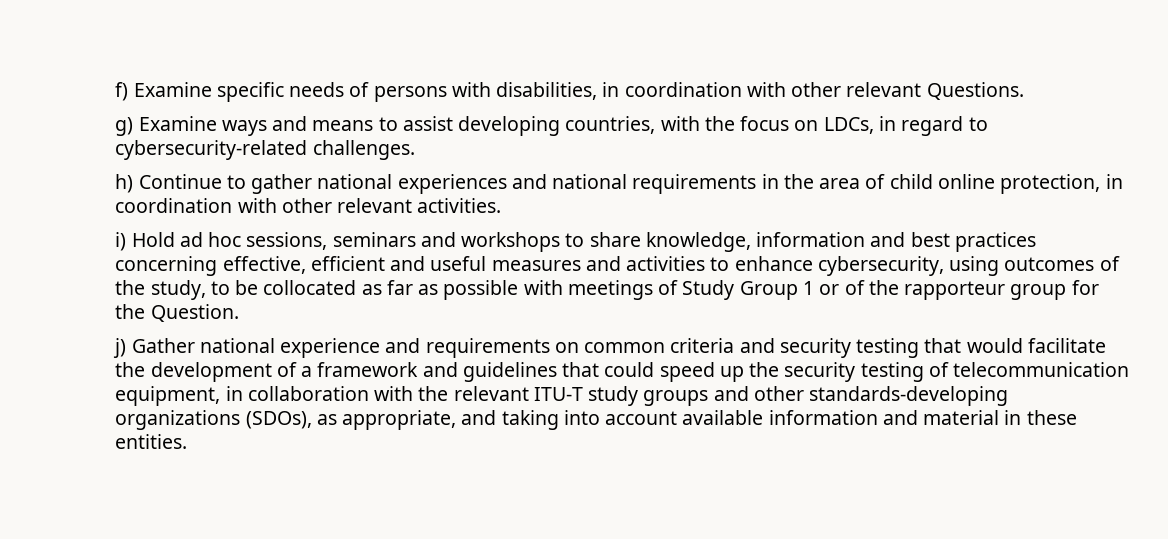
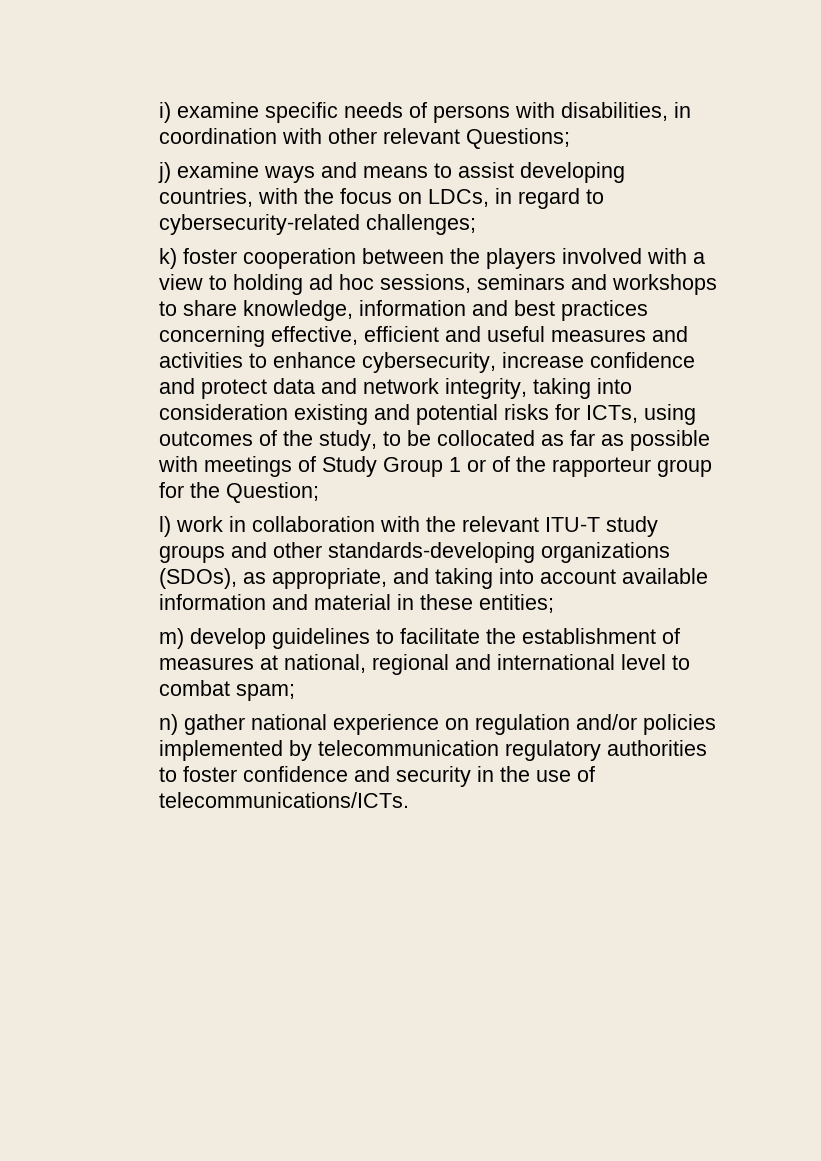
- f) Examine specific needs of persons with disabilities, in coordination with other relevant Questions.
- g) Examine ways and means to assist developing countries, with the focus on LDCs, in regard to cybersecurity-related challenges.
- h) Continue to gather national experiences and national requirements in the area of child online protection, in coordination with other relevant activities.
- i) Hold ad hoc sessions, seminars and workshops to share knowledge, information and best practices concerning effective, efficient and useful measures and activities to enhance cybersecurity, using outcomes of the study, to be collocated as far as possible with meetings of Study Group 1 or of the rapporteur group for the Question.
- j) Gather national experience and requirements on common criteria and security testing that would facilitate the development of a framework and guidelines that could speed up the security testing of telecommunication equipment, in collaboration with the relevant ITU-T study groups and other standards-developing organizations (SDOs), as appropriate, and taking into account available information and material in these entities.
+ i) examine specific needs of persons with disabilities, in coordination with other relevant Questions;
+ j) examine ways and means to assist developing countries, with the focus on LDCs, in regard to cybersecurity-related challenges;
+ k) foster cooperation between the players involved with a view to holding ad hoc sessions, seminars and workshops to share knowledge, information and best practices concerning effective, efficient and useful measures and activities to enhance cybersecurity, increase confidence and protect data and network integrity, taking into consideration existing and potential risks for ICTs, using outcomes of the study, to be collocated as far as possible with meetings of Study Group 1 or of the rapporteur group for the Question;
+ l) work in collaboration with the relevant ITU-T study groups and other standards-developing organizations (SDOs), as appropriate, and taking into account available information and material in these entities;
+ m) develop guidelines to facilitate the establishment of measures at national, regional and international level to combat spam;
+ n) gather national experience on regulation and/or policies implemented by telecommunication regulatory authorities to foster confidence and security in the use of telecommunications/ICTs.

